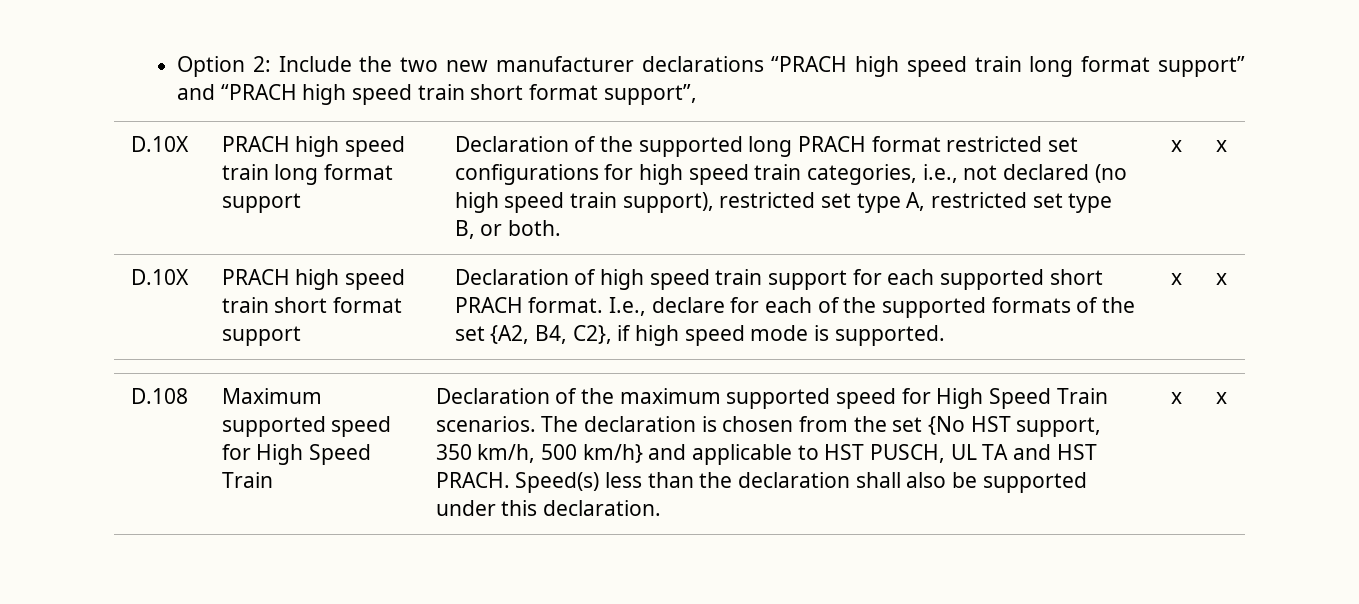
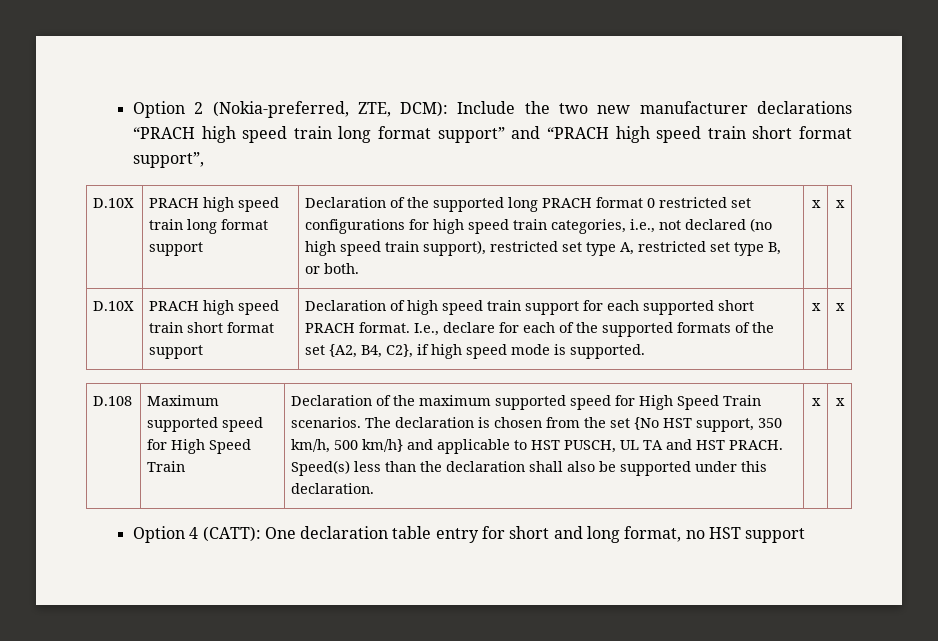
- Option 2: Include the two new manufacturer declarations “PRACH high speed train long format support” and “PRACH high speed train short format support”,
+ Option 2 (Nokia-preferred, ZTE, DCM): Include the two new manufacturer declarations “PRACH high speed train long format support” and “PRACH high speed train short format support”,
- Declaration of the supported long PRACH format restricted set configurations for high speed train categories, i.e., not declared (no high speed train support), restricted set type A, restricted set type B, or both.
+ Declaration of the supported long PRACH format 0 restricted set configurations for high speed train categories, i.e., not declared (no high speed train support), restricted set type A, restricted set type B, or both.
+ Option 4 (CATT): One declaration table entry for short and long format, no HST support

